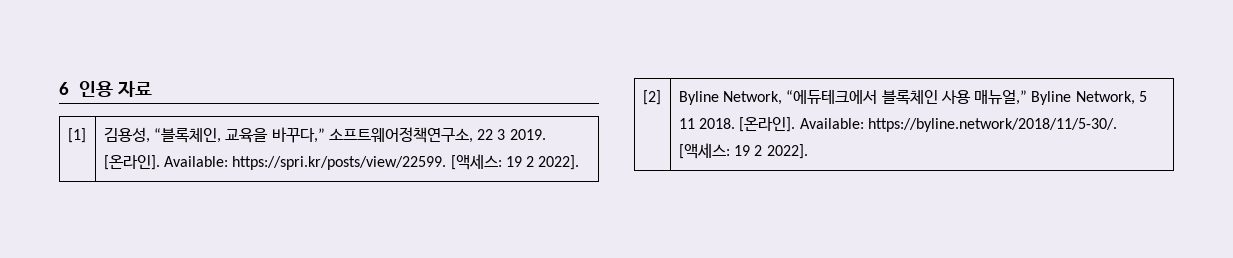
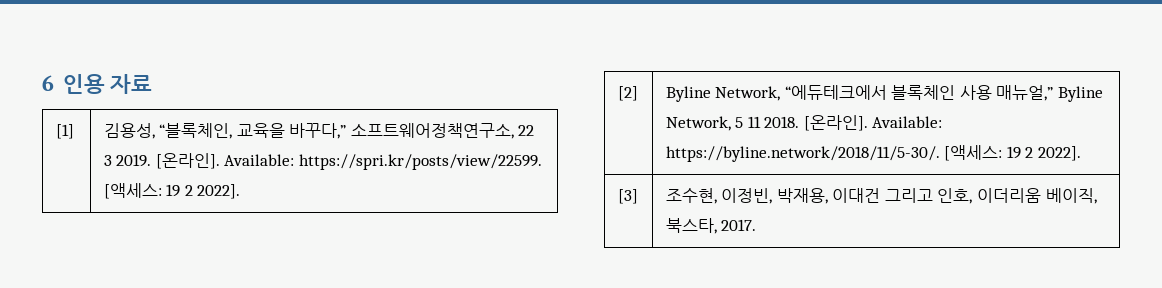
+ [3] | 조수현, 이정빈, 박재용, 이대건 그리고 인호, 이더리움 베이직, 북스타, 2017.

